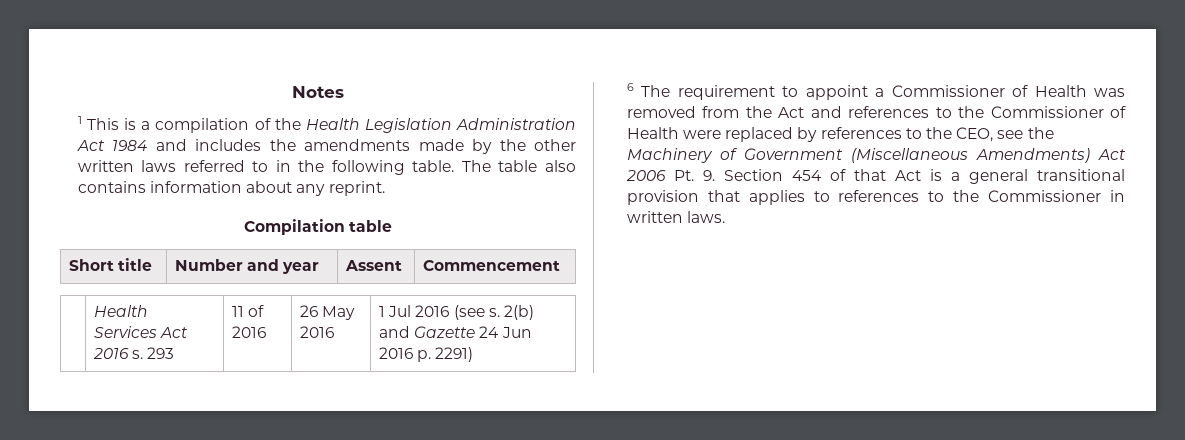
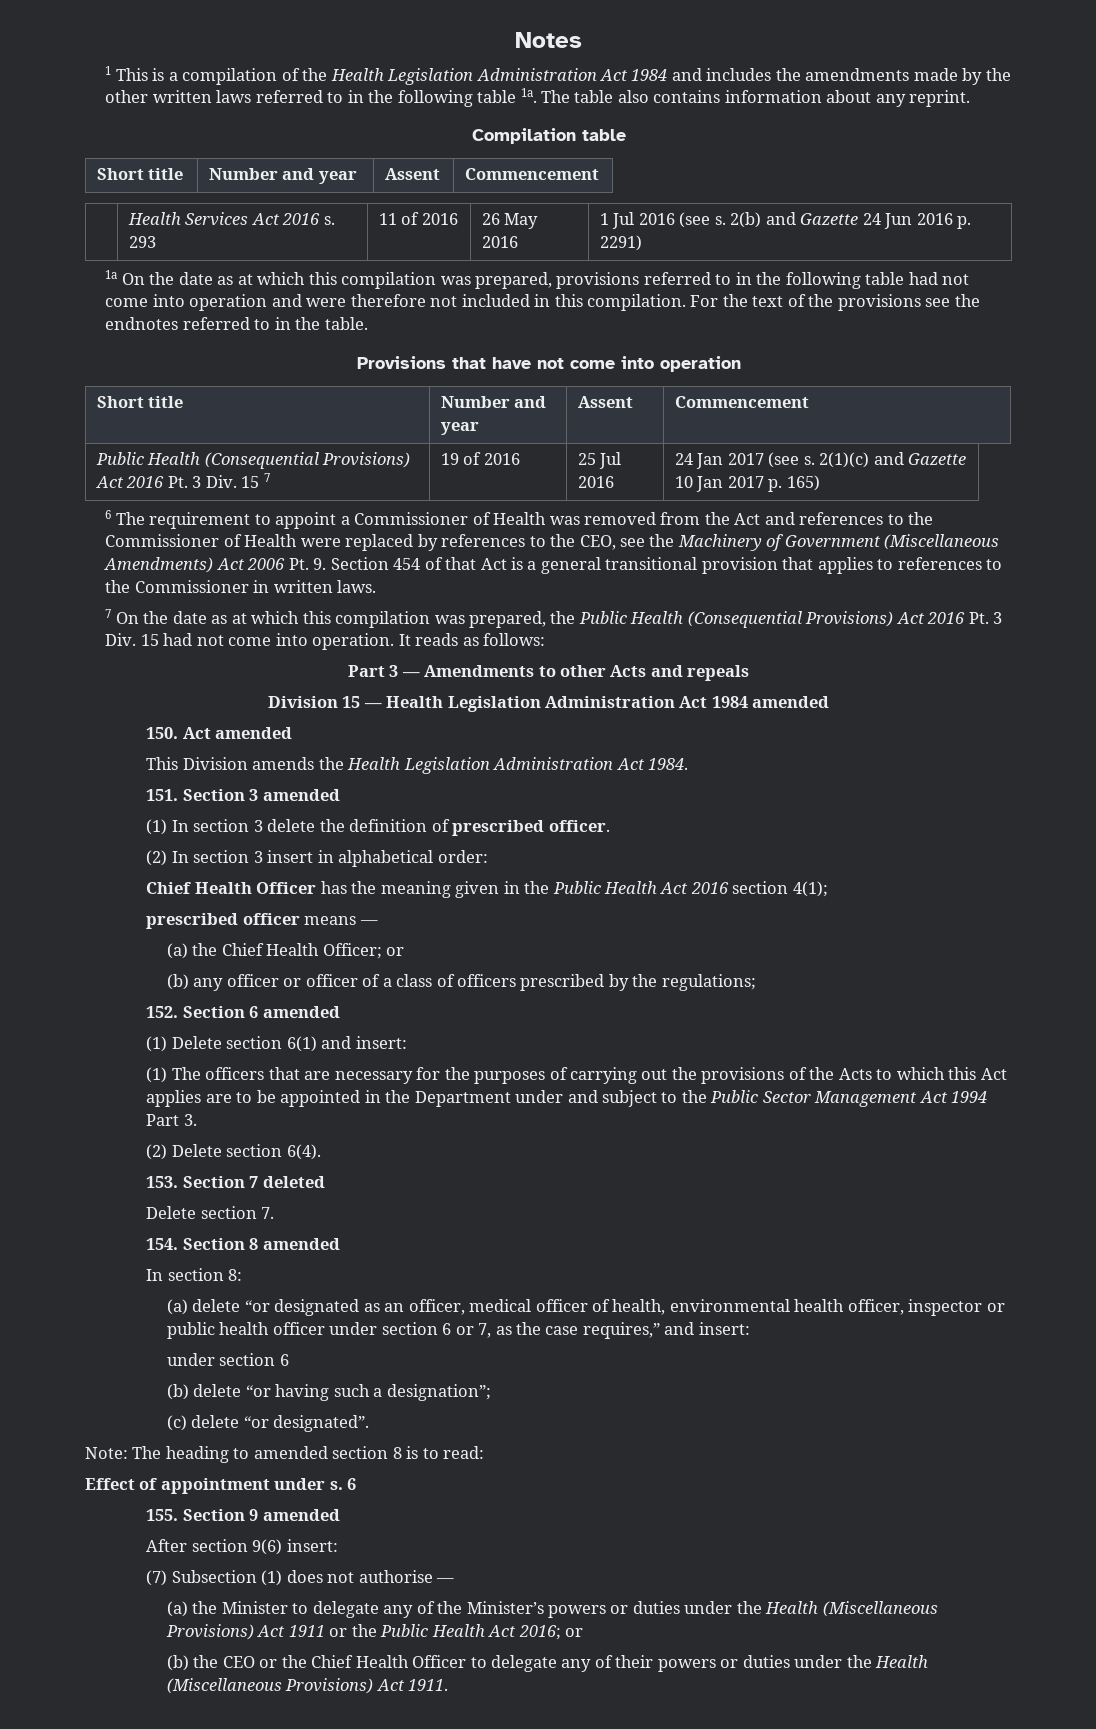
- 1 This is a compilation of the Health Legislation Administration Act 1984 and includes the amendments made by the other written laws referred to in the following table.
+ 1 This is a compilation of the Health Legislation Administration Act 1984 and includes the amendments made by the other written laws referred to in the following table 1a.
+ 1a On the date as at which this compilation was prepared, provisions referred to in the following table had not come into operation and were therefore not included in this compilation. For the text of the provisions see the endnotes referred to in the table.
+ Provisions that have not come into operation
+ Short title | Number and year | Assent | Commencement
+ Public Health (Consequential Provisions) Act 2016 Pt. 3 Div. 15 7 | 19 of 2016 | 25 Jul 2016 | 24 Jan 2017 (see s. 2(1)(c) and Gazette 10 Jan 2017 p. 165)
+ 7 On the date as at which this compilation was prepared, the Public Health (Consequential Provisions) Act 2016 Pt. 3 Div. 15 had not come into operation. It reads as follows:
+ Part 3 — Amendments to other Acts and repeals
+ Division 15 — Health Legislation Administration Act 1984 amended
+ 150. Act amended
+ This Division amends the Health Legislation Administration Act 1984.
+ 151. Section 3 amended
+ (1) In section 3 delete the definition of prescribed officer.
+ (2) In section 3 insert in alphabetical order:
+ Chief Health Officer has the meaning given in the Public Health Act 2016 section 4(1);
+ prescribed officer means —
+ (a) the Chief Health Officer; or
+ (b) any officer or officer of a class of officers prescribed by the regulations;
+ 152. Section 6 amended
+ (1) Delete section 6(1) and insert:
+ (1) The officers that are necessary for the purposes of carrying out the provisions of the Acts to which this Act applies are to be appointed in the Department under and subject to the Public Sector Management Act 1994 Part 3.
+ (2) Delete section 6(4).
+ 153. Section 7 deleted
+ Delete section 7.
+ 154. Section 8 amended
+ In section 8:
+ (a) delete “or designated as an officer, medical officer of health, environmental health officer, inspector or public health officer under section 6 or 7, as the case requires,” and insert:
+ under section 6
+ (b) delete “or having such a designation”;
+ (c) delete “or designated”.
+ Note: The heading to amended section 8 is to read:
+ Effect of appointment under s. 6
+ 155. Section 9 amended
+ After section 9(6) insert:
+ (7) Subsection (1) does not authorise —
+ (a) the Minister to delegate any of the Minister’s powers or duties under the Health (Miscellaneous Provisions) Act 1911 or the Public Health Act 2016; or
+ (b) the CEO or the Chief Health Officer to delegate any of their powers or duties under the Health (Miscellaneous Provisions) Act 1911.

